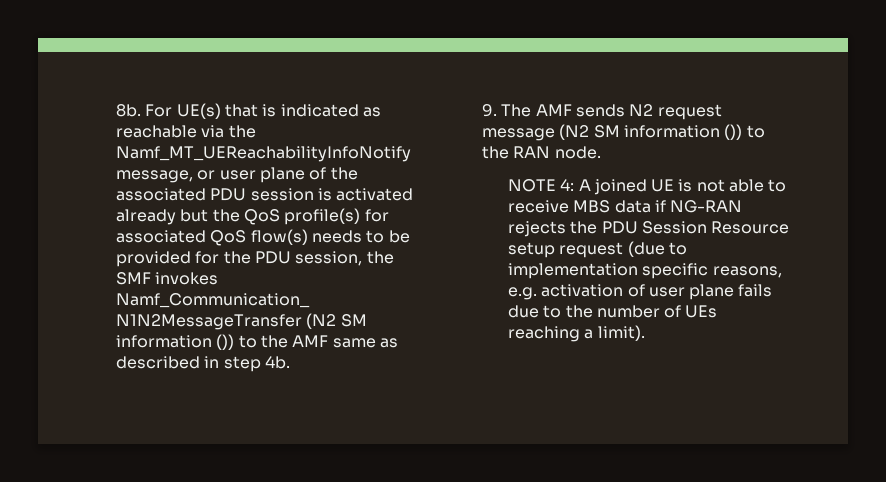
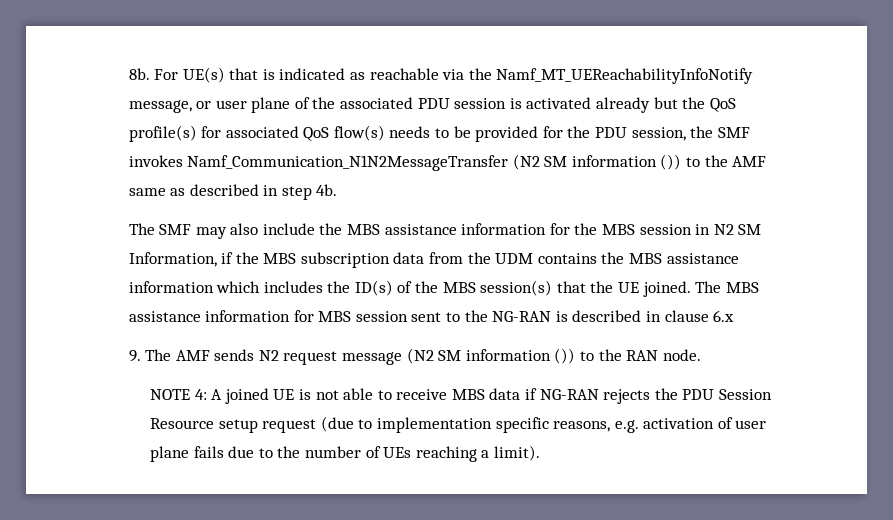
+ The SMF may also include the MBS assistance information for the MBS session in N2 SM Information, if the MBS subscription data from the UDM contains the MBS assistance information which includes the ID(s) of the MBS session(s) that the UE joined. The MBS assistance information for MBS session sent to the NG-RAN is described in clause 6.x

